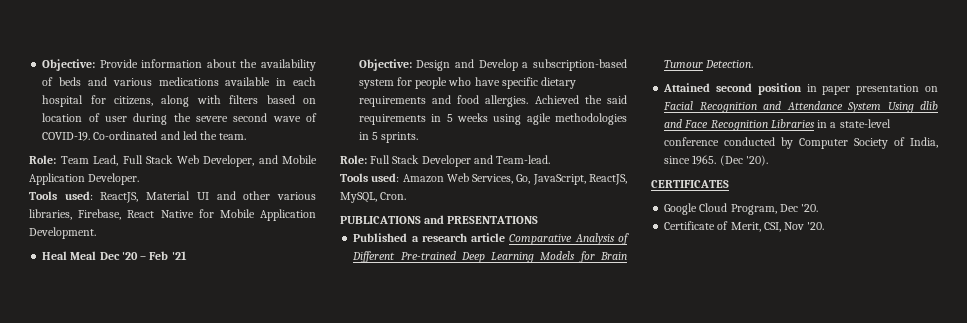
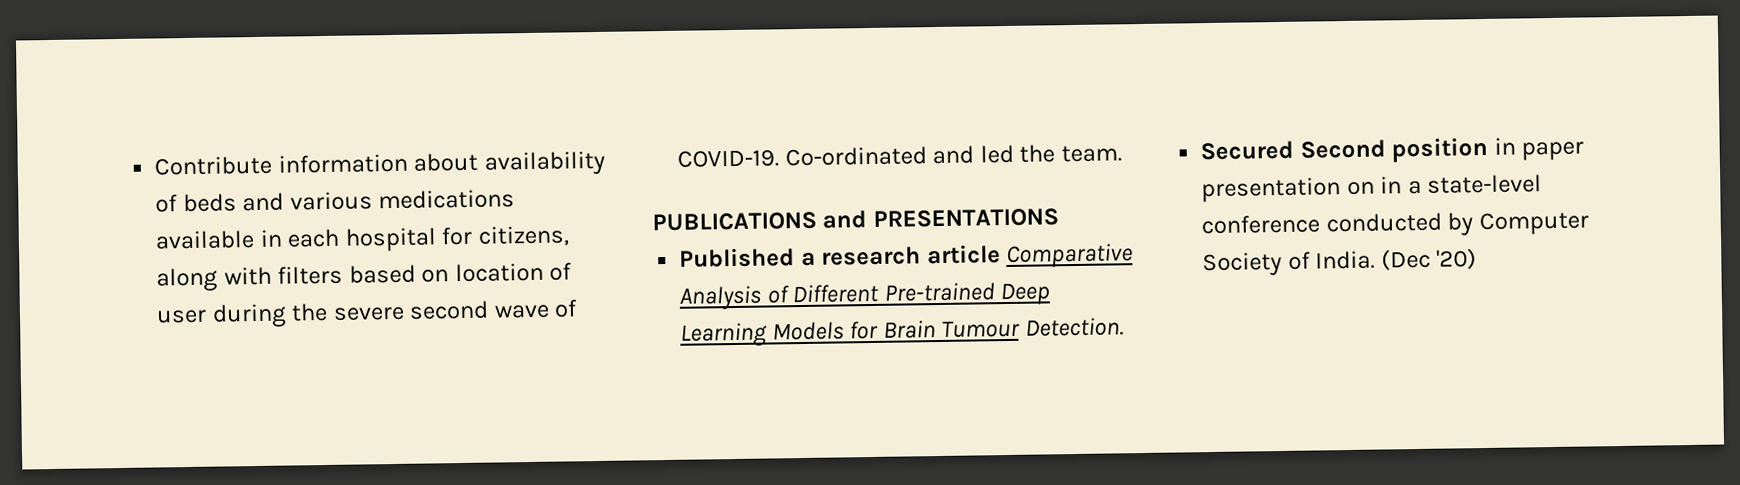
- Objective: Provide information about the availability of beds and various medications available in each hospital for citizens, along with filters based on location of user during the severe second wave of COVID-19.
+ Contribute information about availability of beds and various medications available in each hospital for citizens, along with filters based on location of user during the severe second wave of COVID-19.
- Role: Team Lead, Full Stack Web Developer, and Mobile Application Developer.
- Tools used: ReactJS, Material UI and other various libraries, Firebase, React Native for Mobile Application Development.
- Heal Meal Dec '20 – Feb '21
- Objective: Design and Develop a subscription-based system for people who have specific dietary requirements and food allergies. Achieved the said requirements in 5 weeks using agile methodologies in 5 sprints.
- Role: Full Stack Developer and Team-lead.
- Tools used: Amazon Web Services, Go, JavaScript, ReactJS, MySQL, Cron.
- Attained second position in paper presentation on Facial Recognition and Attendance System Using dlib and Face Recognition Libraries in a state-level conference conducted by Computer Society of India, since 1965. (Dec '20).
- CERTIFICATES
- Google Cloud Program, Dec '20.
- Certificate of Merit, CSI, Nov '20.
+ Secured Second position in paper presentation on in a state-level conference conducted by Computer Society of India. (Dec '20)

